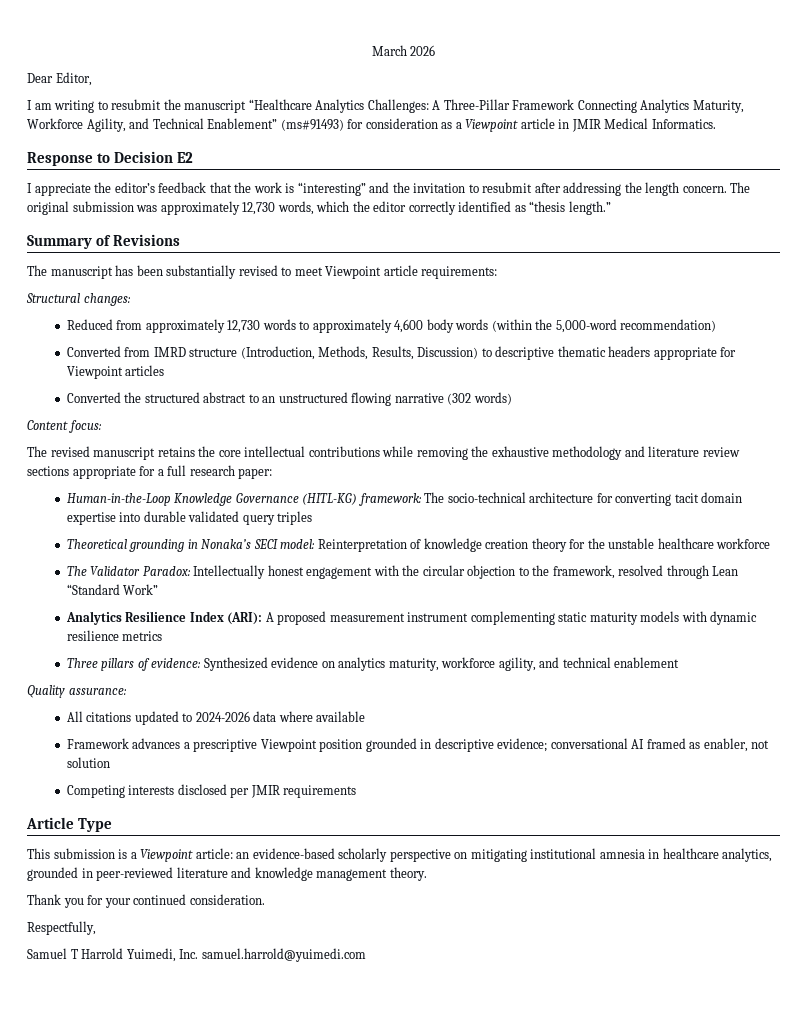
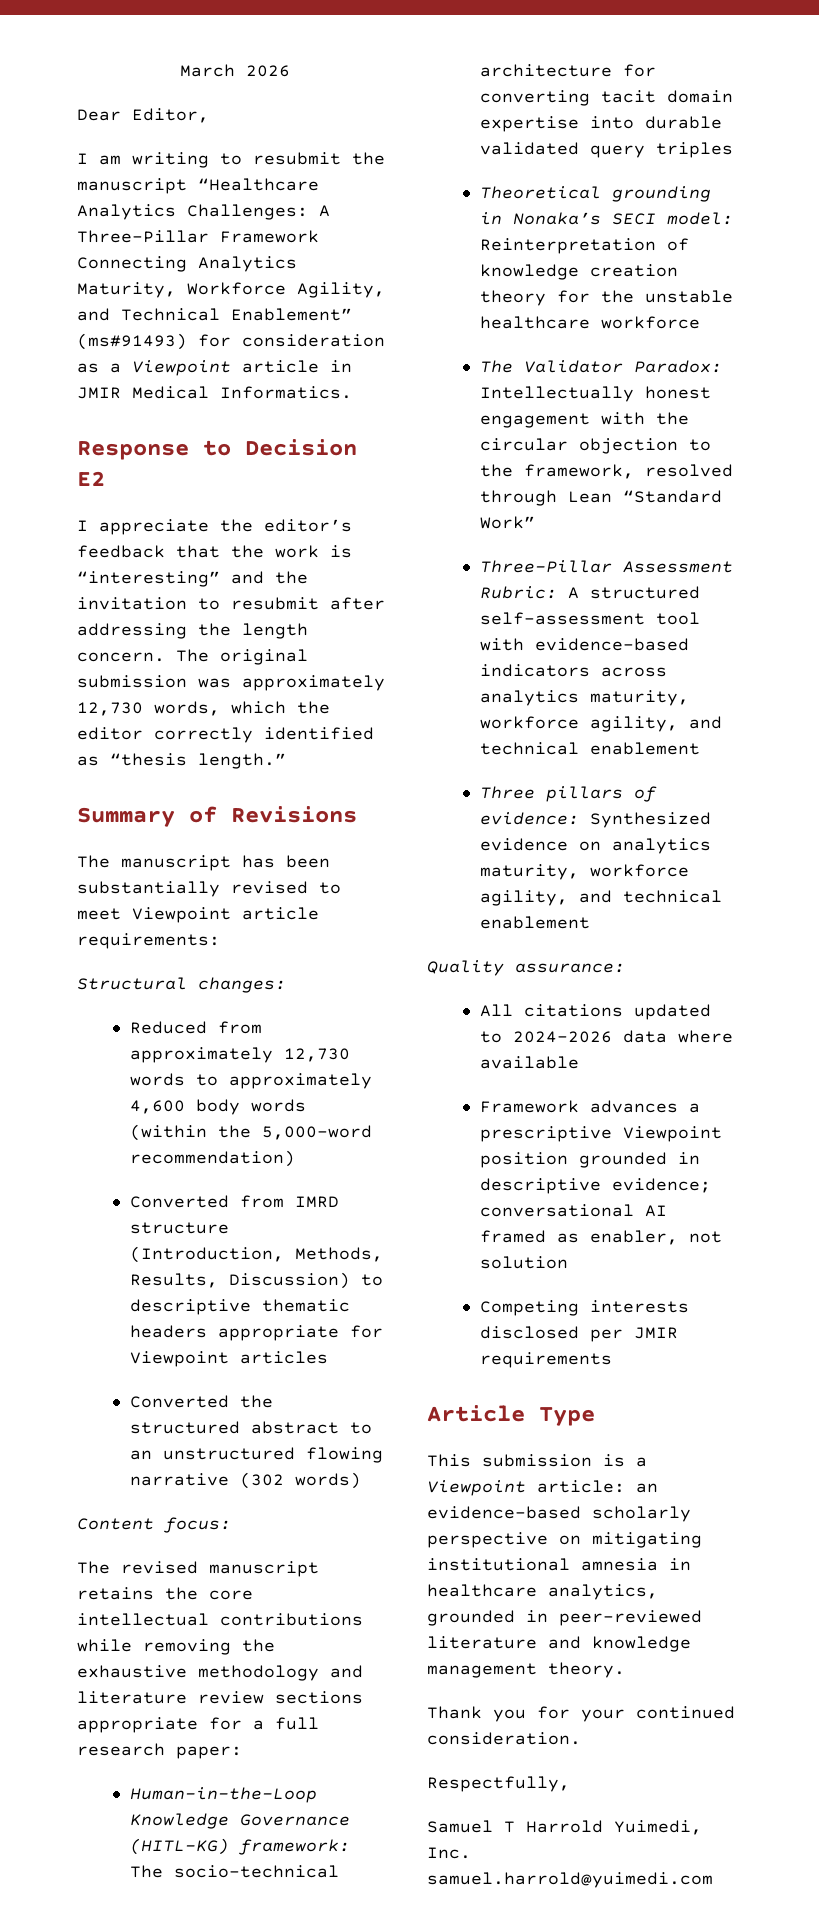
- Analytics Resilience Index (ARI): A proposed measurement instrument complementing static maturity models with dynamic resilience metrics
+ Three-Pillar Assessment Rubric: A structured self-assessment tool with evidence-based indicators across analytics maturity, workforce agility, and technical enablement

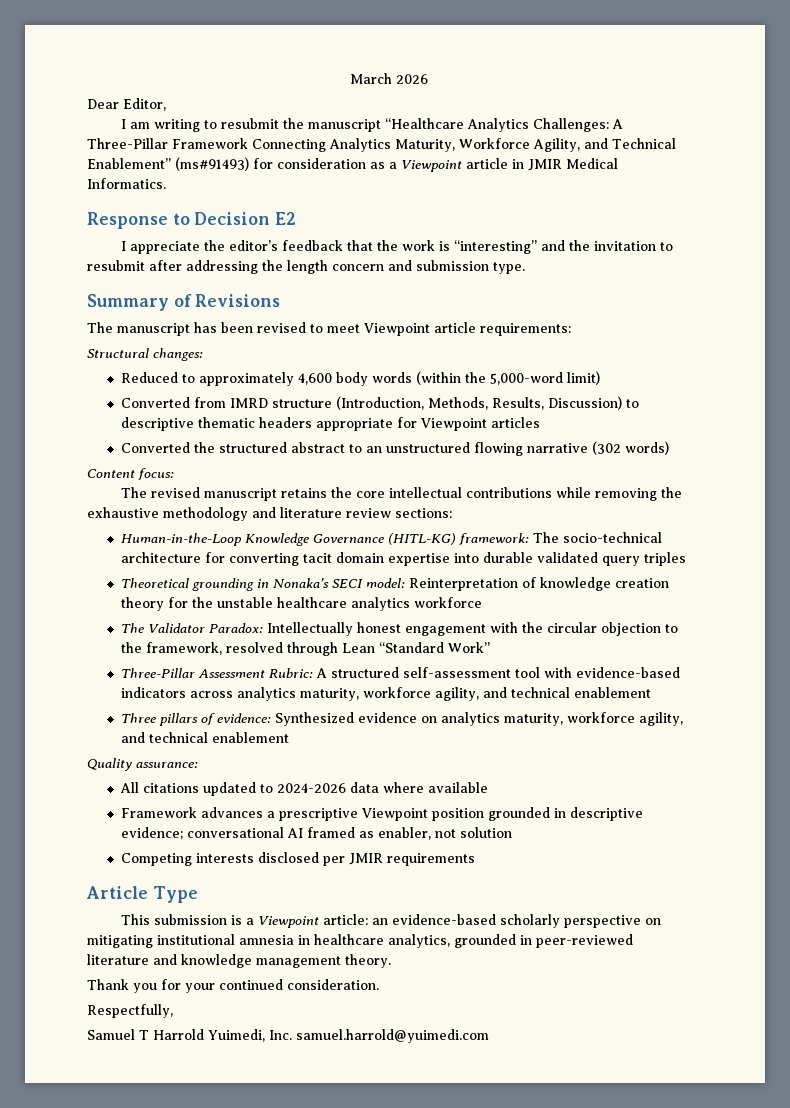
- I appreciate the editor’s feedback that the work is “interesting” and the invitation to resubmit after addressing the length concern. The original submission was approximately 12,730 words, which the editor correctly identified as “thesis length.”
+ I appreciate the editor’s feedback that the work is “interesting” and the invitation to resubmit after addressing the length concern and submission type.
- The manuscript has been substantially revised to meet Viewpoint article requirements:
+ The manuscript has been revised to meet Viewpoint article requirements:
- Reduced from approximately 12,730 words to approximately 4,600 body words (within the 5,000-word recommendation)
+ Reduced to approximately 4,600 body words (within the 5,000-word limit)
- The revised manuscript retains the core intellectual contributions while removing the exhaustive methodology and literature review sections appropriate for a full research paper:
+ The revised manuscript retains the core intellectual contributions while removing the exhaustive methodology and literature review sections:
- Theoretical grounding in Nonaka’s SECI model: Reinterpretation of knowledge creation theory for the unstable healthcare workforce
+ Theoretical grounding in Nonaka’s SECI model: Reinterpretation of knowledge creation theory for the unstable healthcare analytics workforce

